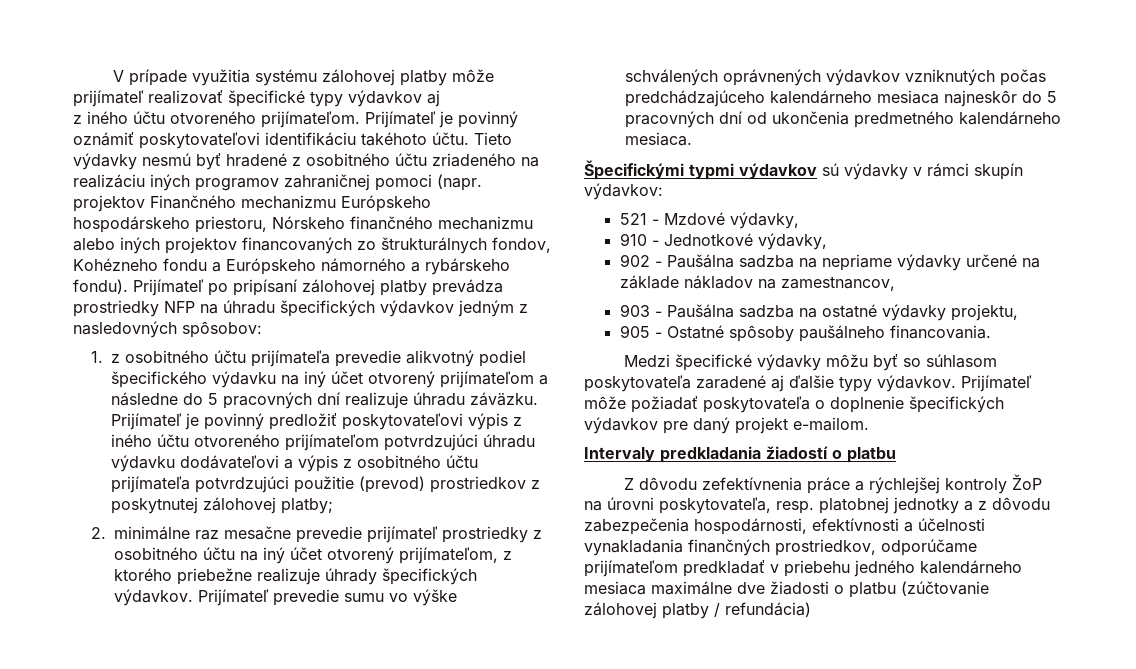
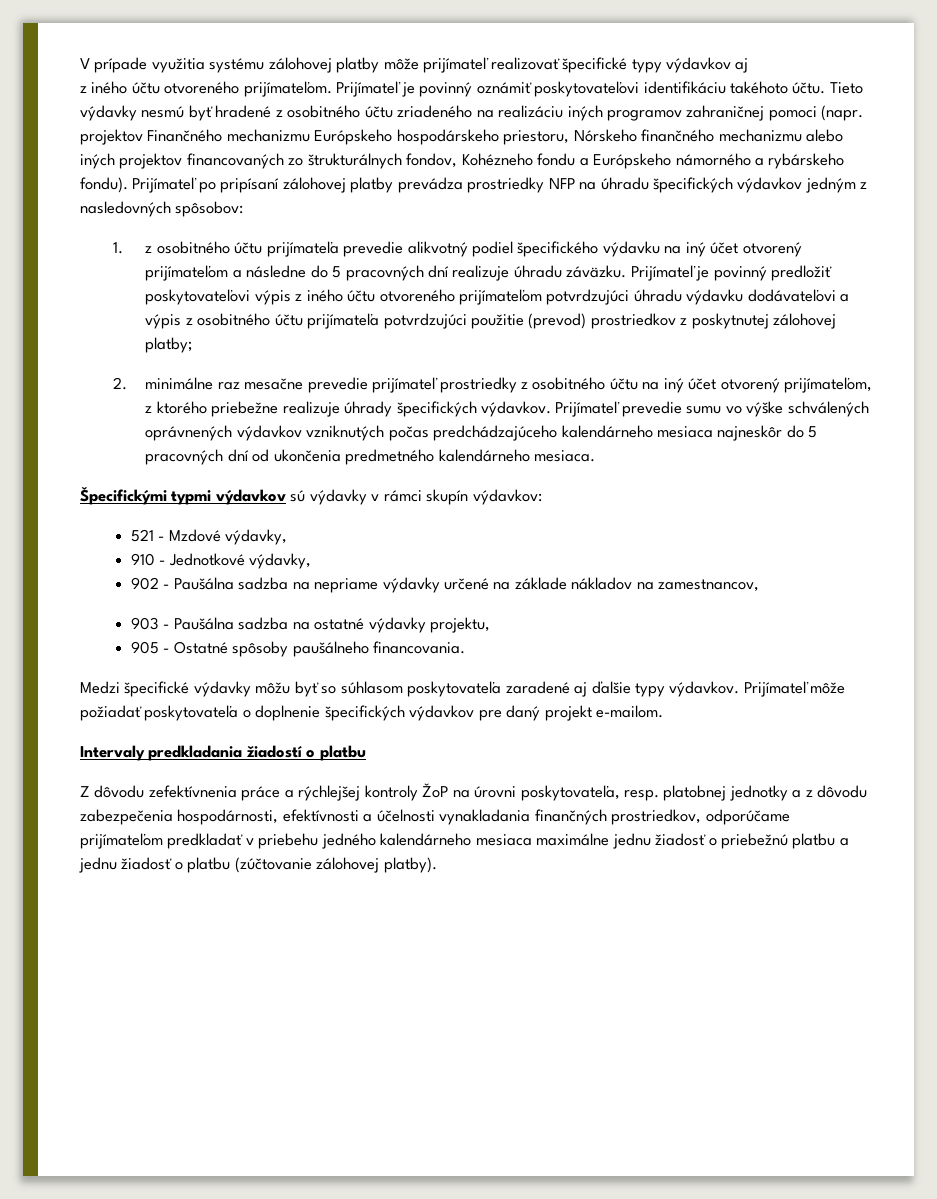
- Z dôvodu zefektívnenia práce a rýchlejšej kontroly ŽoP na úrovni poskytovateľa, resp. platobnej jednotky a z dôvodu zabezpečenia hospodárnosti, efektívnosti a účelnosti vynakladania finančných prostriedkov, odporúčame prijímateľom predkladať v priebehu jedného kalendárneho mesiaca maximálne dve žiadosti o platbu (zúčtovanie zálohovej platby / refundácia)
+ Z dôvodu zefektívnenia práce a rýchlejšej kontroly ŽoP na úrovni poskytovateľa, resp. platobnej jednotky a z dôvodu zabezpečenia hospodárnosti, efektívnosti a účelnosti vynakladania finančných prostriedkov, odporúčame prijímateľom predkladať v priebehu jedného kalendárneho mesiaca maximálne jednu žiadosť o priebežnú platbu a jednu žiadosť o platbu (zúčtovanie zálohovej platby).

